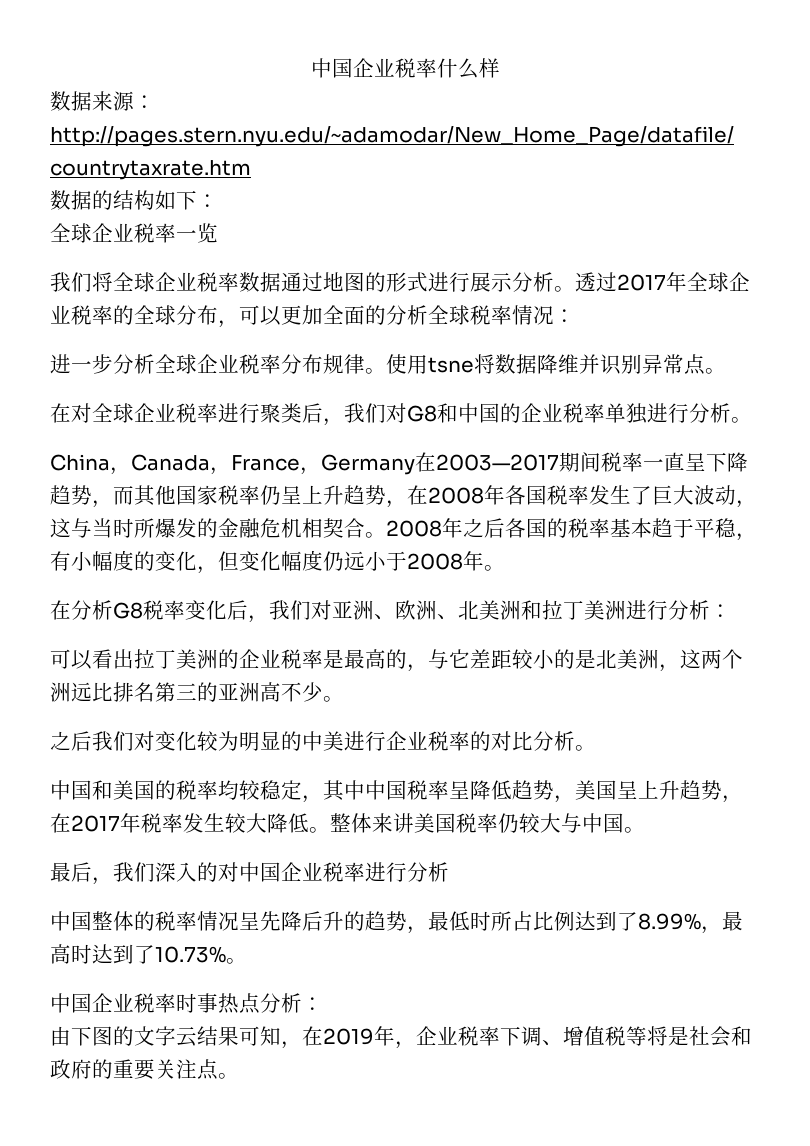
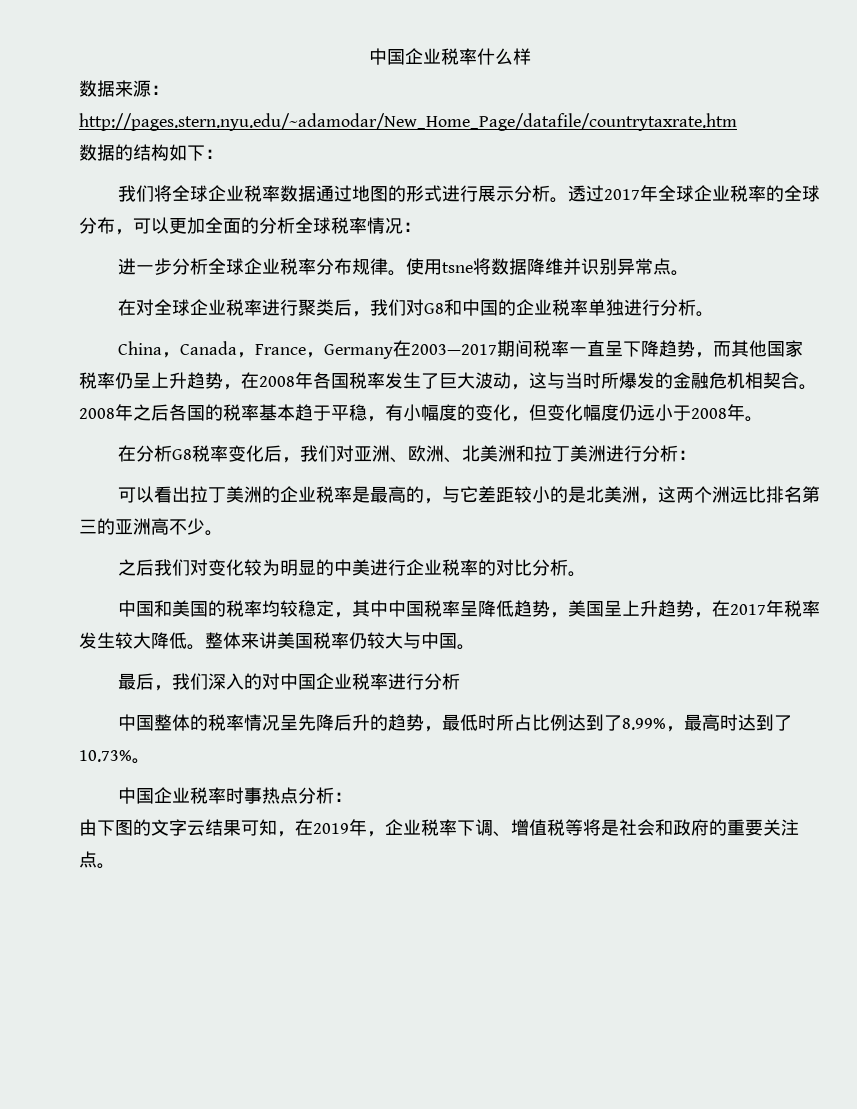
- 全球企业税率一览

